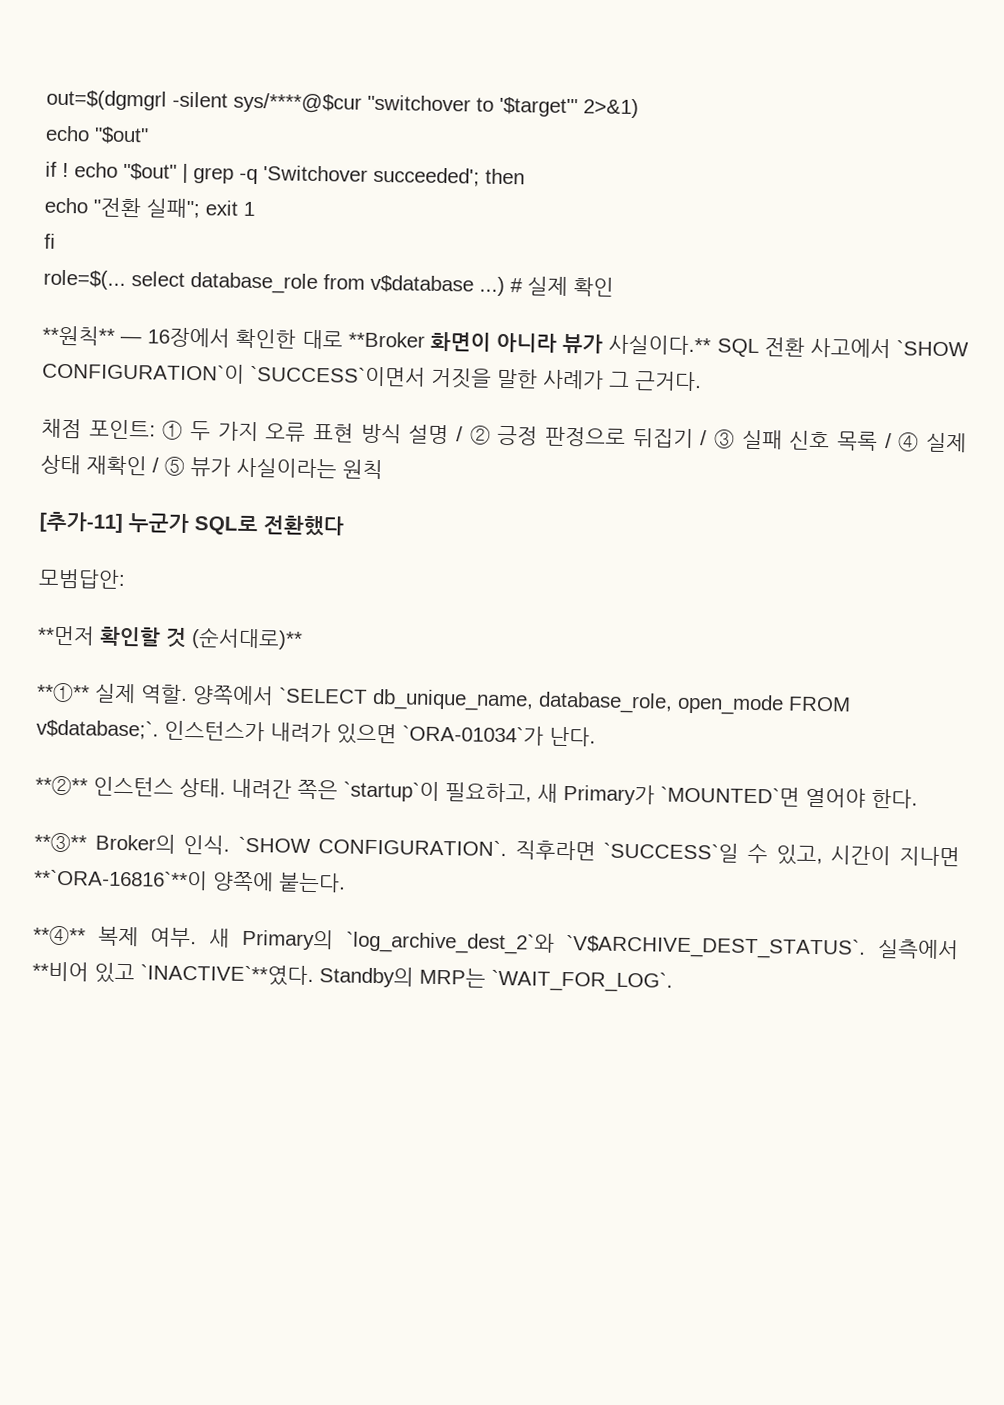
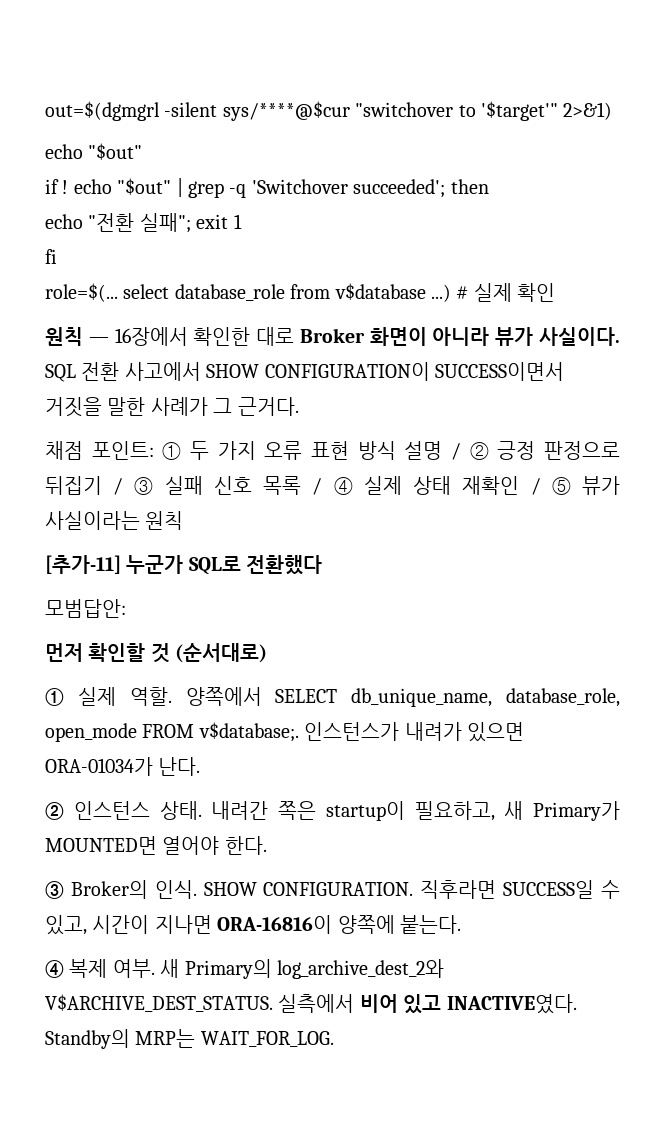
- **원칙** — 16장에서 확인한 대로 **Broker 화면이 아니라 뷰가 사실이다.** SQL 전환 사고에서 `SHOW CONFIGURATION`이 `SUCCESS`이면서 거짓을 말한 사례가 그 근거다.
+ 원칙 — 16장에서 확인한 대로 Broker 화면이 아니라 뷰가 사실이다. SQL 전환 사고에서 SHOW CONFIGURATION이 SUCCESS이면서 거짓을 말한 사례가 그 근거다.
- **먼저 확인할 것 (순서대로)**
- **①** 실제 역할.
+ 먼저 확인할 것 (순서대로)
+ ① 실제 역할.
- 양쪽에서 `SELECT db_unique_name, database_role, open_mode FROM v$database;`.
+ 양쪽에서 SELECT db_unique_name, database_role, open_mode FROM v$database;.
- 인스턴스가 내려가 있으면 `ORA-01034`가 난다.
+ 인스턴스가 내려가 있으면 ORA-01034가 난다.
- **②** 인스턴스 상태.
+ ② 인스턴스 상태.
- 내려간 쪽은 `startup`이 필요하고, 새 Primary가 `MOUNTED`면 열어야 한다.
+ 내려간 쪽은 startup이 필요하고, 새 Primary가 MOUNTED면 열어야 한다.
- **③** Broker의 인식.
+ ③ Broker의 인식.
- `SHOW CONFIGURATION`. 직후라면 `SUCCESS`일 수 있고, 시간이 지나면 **`ORA-16816`**이 양쪽에 붙는다.
+ SHOW CONFIGURATION. 직후라면 SUCCESS일 수 있고, 시간이 지나면 ORA-16816이 양쪽에 붙는다.
- **④** 복제 여부.
+ ④ 복제 여부.
- 새 Primary의 `log_archive_dest_2`와 `V$ARCHIVE_DEST_STATUS`. 실측에서 **비어 있고 `INACTIVE`**였다.
+ 새 Primary의 log_archive_dest_2와 V$ARCHIVE_DEST_STATUS. 실측에서 비어 있고 INACTIVE였다.
- Standby의 MRP는 `WAIT_FOR_LOG`.
+ Standby의 MRP는 WAIT_FOR_LOG.

